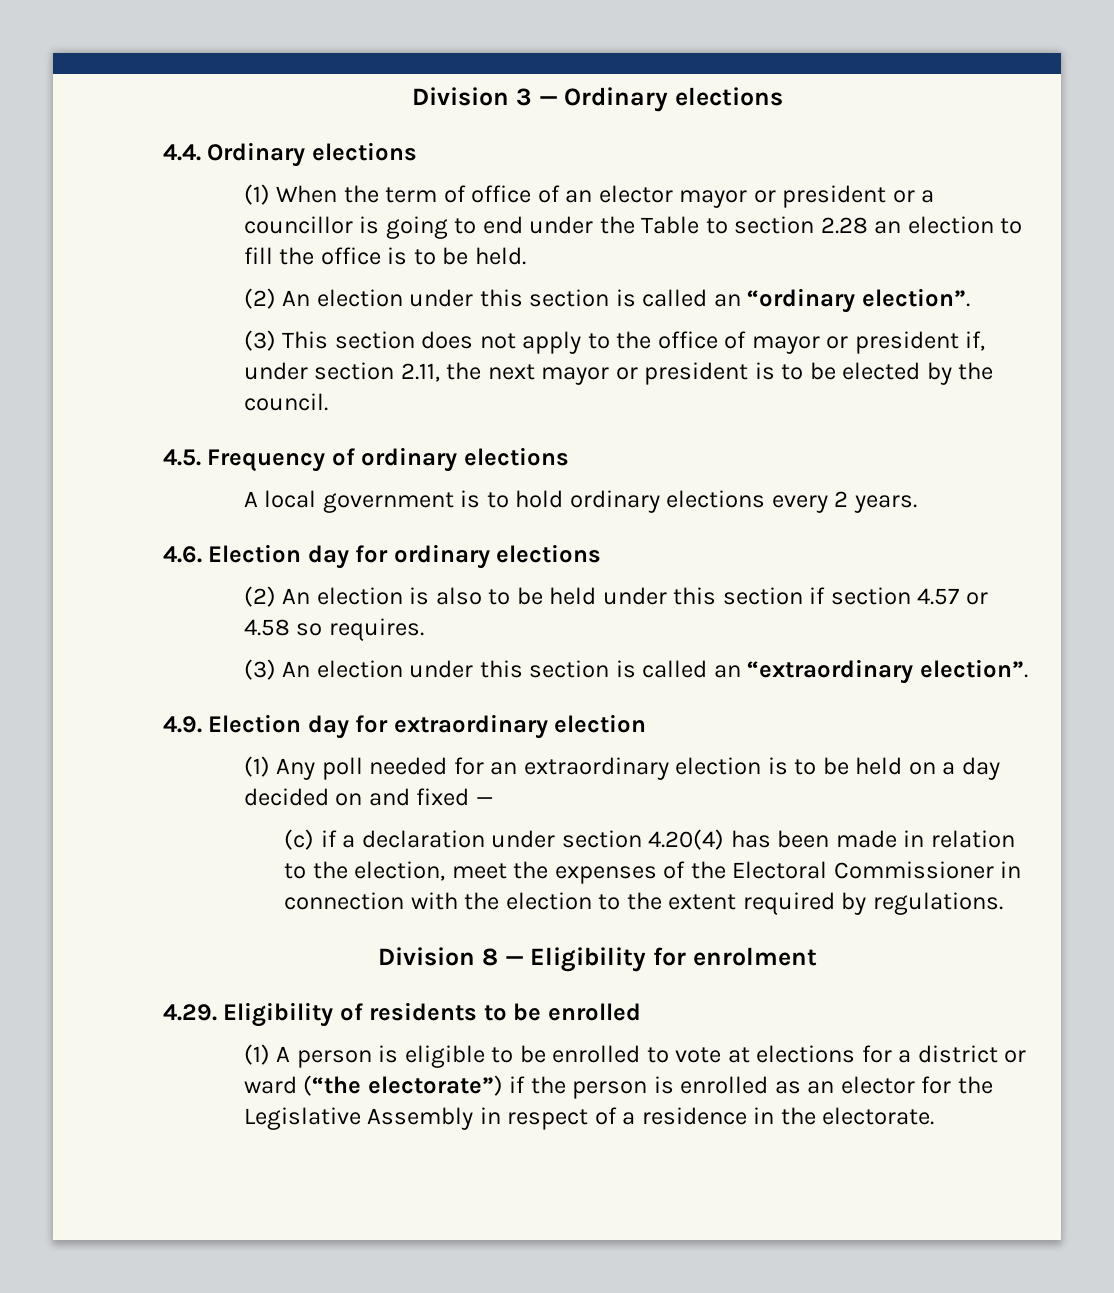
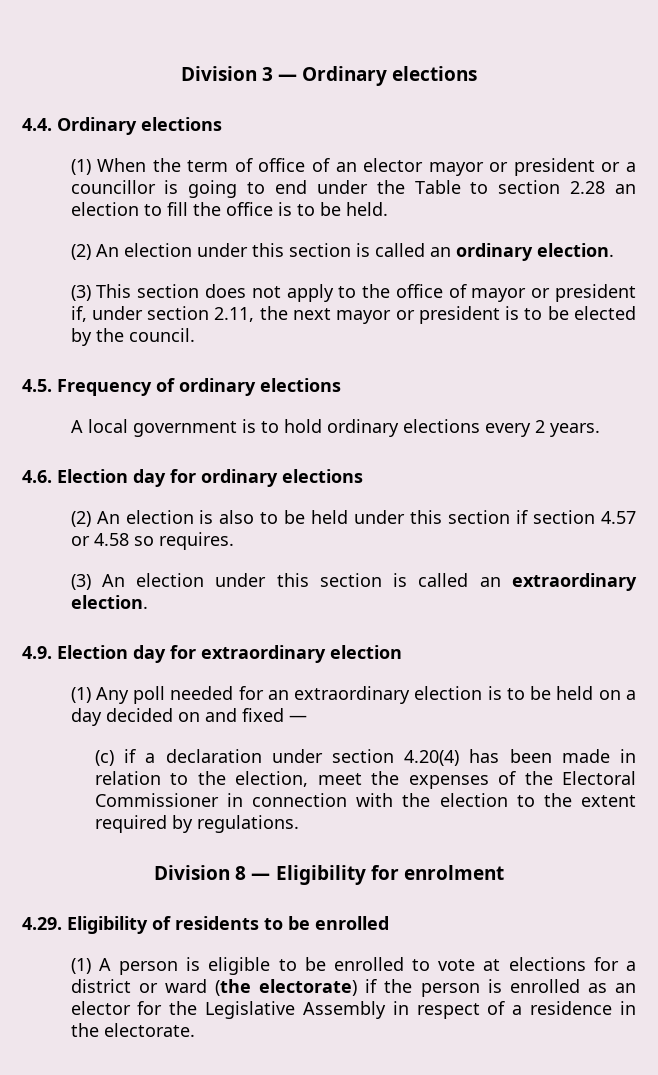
- (2) An election under this section is called an “ordinary election”.
+ (2) An election under this section is called an ordinary election.
- (3) An election under this section is called an “extraordinary election”.
+ (3) An election under this section is called an extraordinary election.
- (1) A person is eligible to be enrolled to vote at elections for a district or ward (“the electorate”) if the person is enrolled as an elector for the Legislative Assembly in respect of a residence in the electorate.
+ (1) A person is eligible to be enrolled to vote at elections for a district or ward (the electorate) if the person is enrolled as an elector for the Legislative Assembly in respect of a residence in the electorate.

